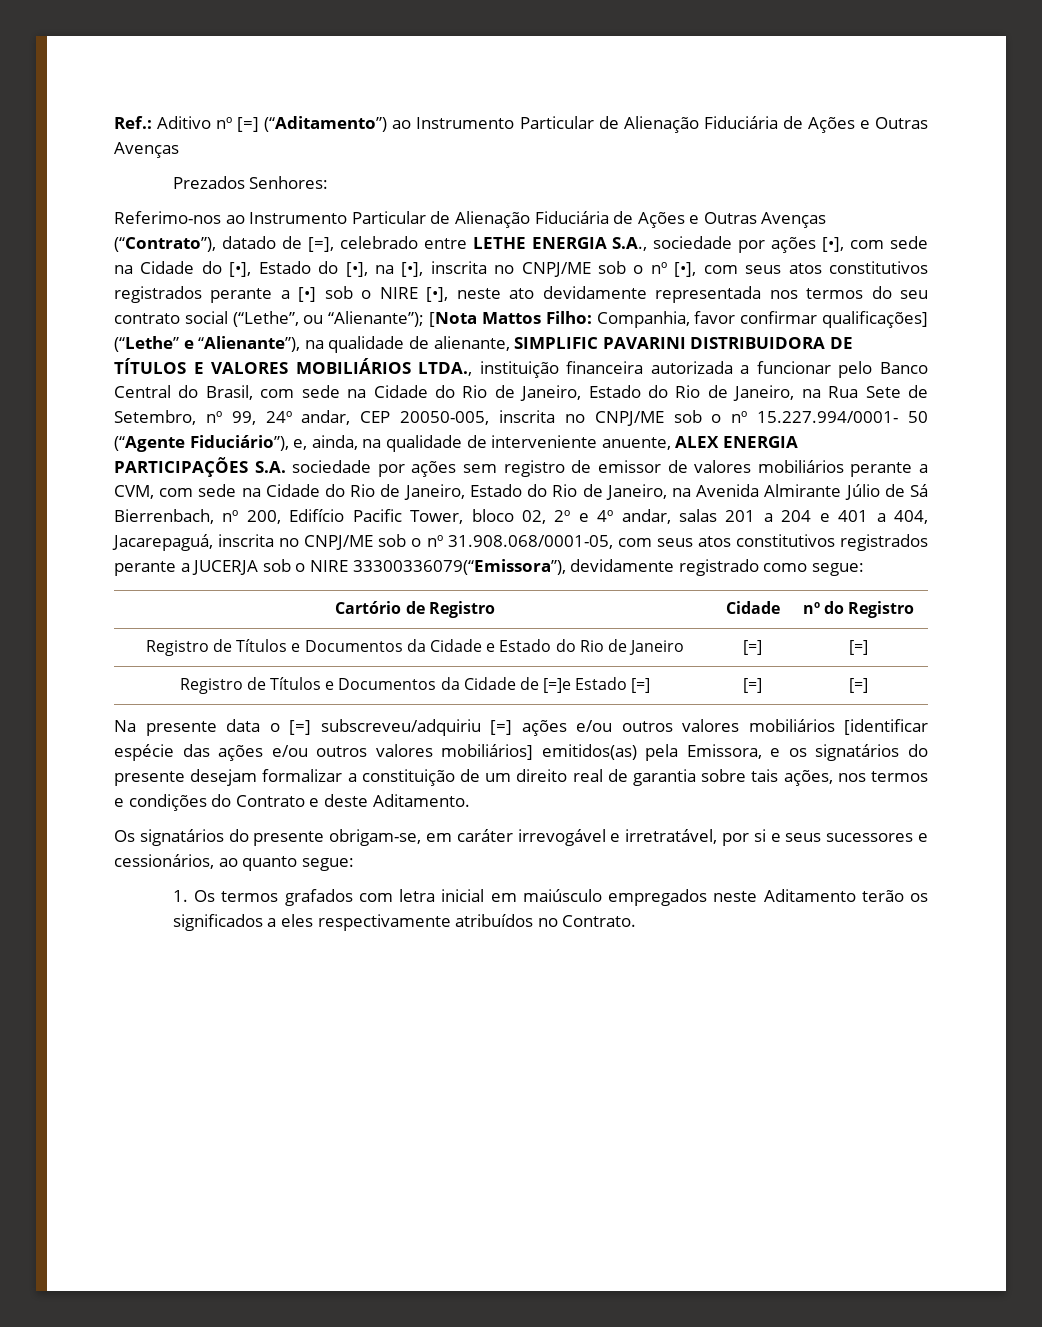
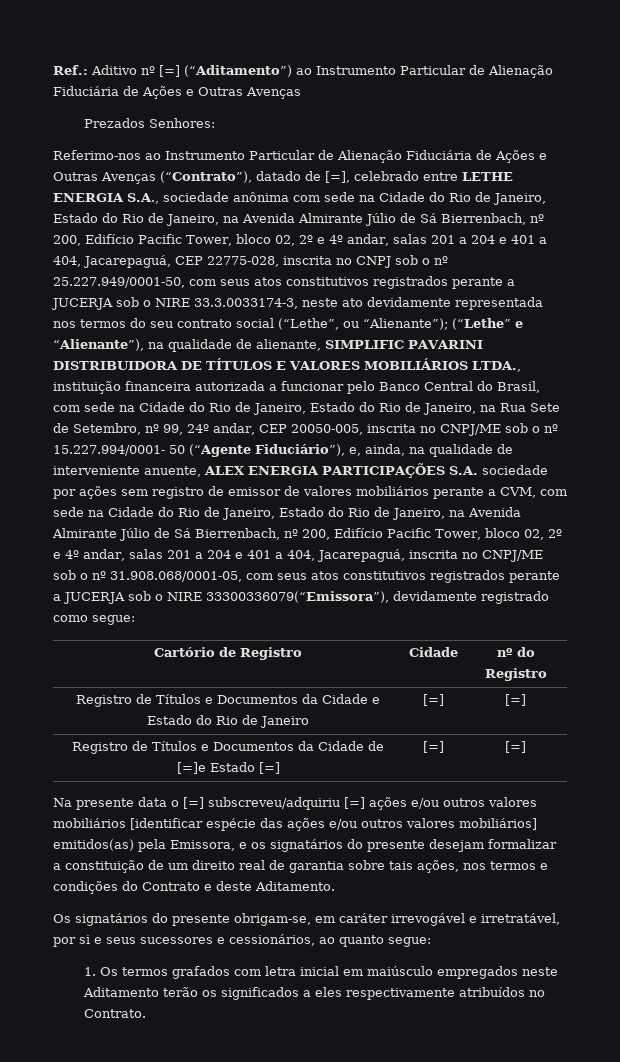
- Referimo-nos ao Instrumento Particular de Alienação Fiduciária de Ações e Outras Avenças (“Contrato”), datado de [=], celebrado entre LETHE ENERGIA S.A., sociedade por ações [•], com sede na Cidade do [•], Estado do [•], na [•], inscrita no CNPJ/ME sob o nº [•], com seus atos constitutivos registrados perante a [•] sob o NIRE [•], neste ato devidamente representada nos termos do seu contrato social (“Lethe”, ou “Alienante”);
+ Referimo-nos ao Instrumento Particular de Alienação Fiduciária de Ações e Outras Avenças (“Contrato”), datado de [=], celebrado entre LETHE ENERGIA S.A., sociedade anônima com sede na Cidade do Rio de Janeiro, Estado do Rio de Janeiro, na Avenida Almirante Júlio de Sá Bierrenbach, nº 200, Edifício Pacific Tower, bloco 02, 2º e 4º andar, salas 201 a 204 e 401 a 404, Jacarepaguá, CEP 22775-028, inscrita no CNPJ sob o nº 25.227.949/0001-50, com seus atos constitutivos registrados perante a JUCERJA sob o NIRE 33.3.0033174-3, neste ato devidamente representada nos termos do seu contrato social (“Lethe”, ou “Alienante”);
- [Nota Mattos Filho: Companhia, favor confirmar qualificações] (“Lethe” e “Alienante”), na qualidade de alienante, SIMPLIFIC PAVARINI DISTRIBUIDORA DE TÍTULOS E VALORES MOBILIÁRIOS LTDA., instituição financeira autorizada a funcionar pelo Banco Central do Brasil, com sede na Cidade do Rio de Janeiro, Estado do Rio de Janeiro, na Rua Sete de Setembro, nº 99, 24º andar, CEP 20050-005, inscrita no CNPJ/ME sob o nº 15.227.994/0001- 50 (“Agente Fiduciário”), e, ainda, na qualidade de interveniente anuente, ALEX ENERGIA PARTICIPAÇÕES S.A. sociedade por ações sem registro de emissor de valores mobiliários perante a CVM, com sede na Cidade do Rio de Janeiro, Estado do Rio de Janeiro, na Avenida Almirante Júlio de Sá Bierrenbach, nº 200, Edifício Pacific Tower, bloco 02, 2º e 4º andar, salas 201 a 204 e 401 a 404, Jacarepaguá, inscrita no CNPJ/ME sob o nº 31.908.068/0001-05, com seus atos constitutivos registrados perante a JUCERJA sob o NIRE 33300336079(“Emissora”), devidamente registrado como segue:
+ (“Lethe” e “Alienante”), na qualidade de alienante, SIMPLIFIC PAVARINI DISTRIBUIDORA DE TÍTULOS E VALORES MOBILIÁRIOS LTDA., instituição financeira autorizada a funcionar pelo Banco Central do Brasil, com sede na Cidade do Rio de Janeiro, Estado do Rio de Janeiro, na Rua Sete de Setembro, nº 99, 24º andar, CEP 20050-005, inscrita no CNPJ/ME sob o nº 15.227.994/0001- 50 (“Agente Fiduciário”), e, ainda, na qualidade de interveniente anuente, ALEX ENERGIA PARTICIPAÇÕES S.A. sociedade por ações sem registro de emissor de valores mobiliários perante a CVM, com sede na Cidade do Rio de Janeiro, Estado do Rio de Janeiro, na Avenida Almirante Júlio de Sá Bierrenbach, nº 200, Edifício Pacific Tower, bloco 02, 2º e 4º andar, salas 201 a 204 e 401 a 404, Jacarepaguá, inscrita no CNPJ/ME sob o nº 31.908.068/0001-05, com seus atos constitutivos registrados perante a JUCERJA sob o NIRE 33300336079(“Emissora”), devidamente registrado como segue:

